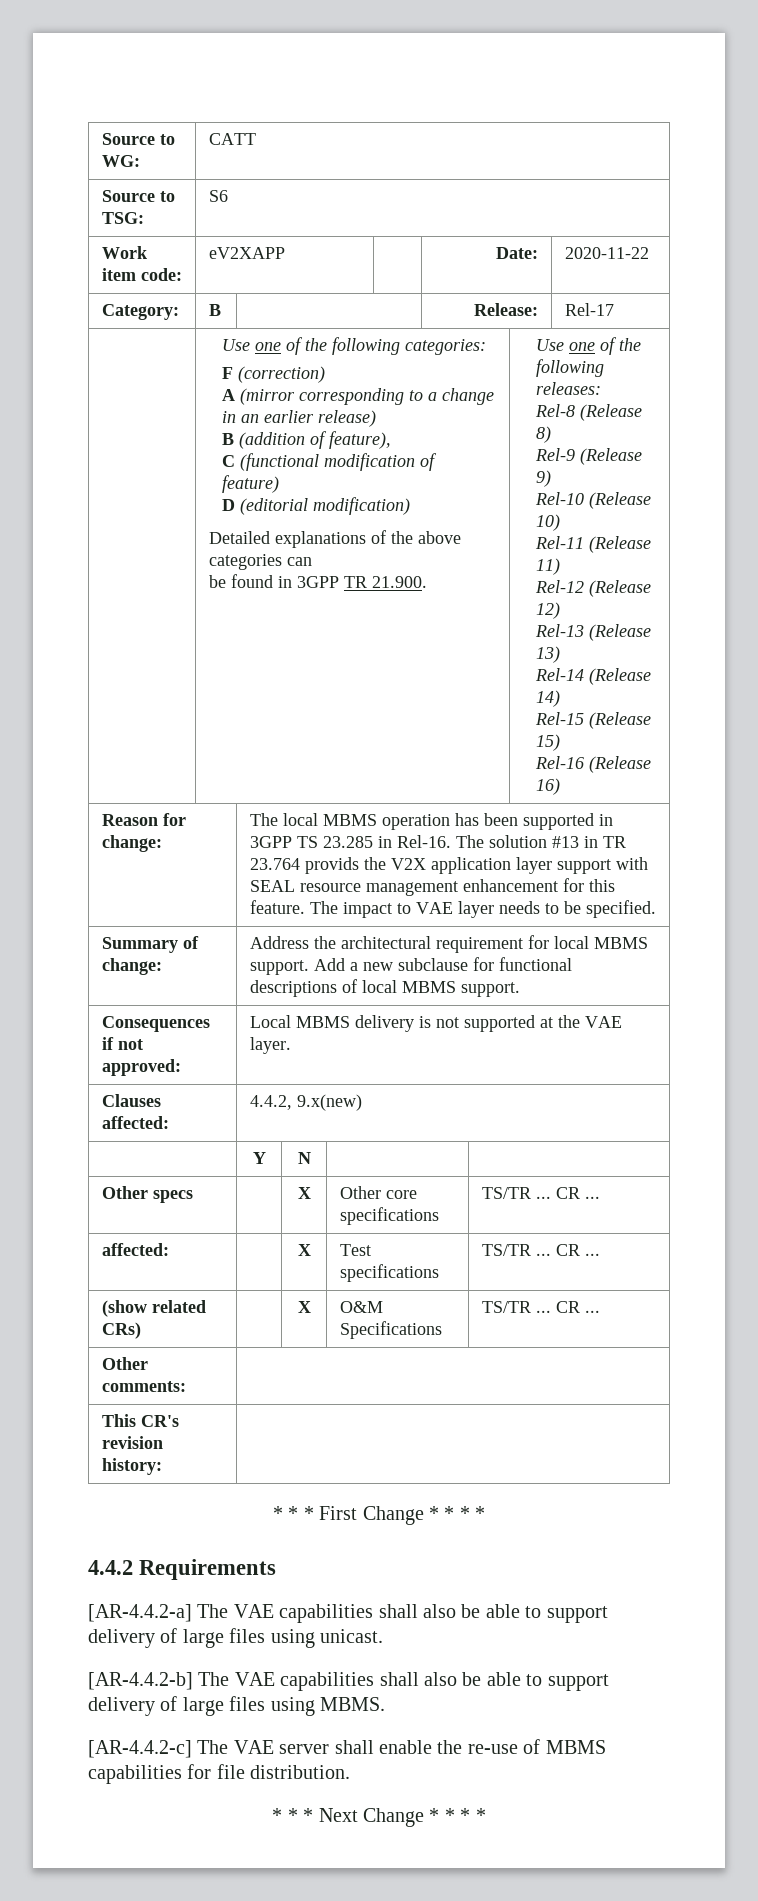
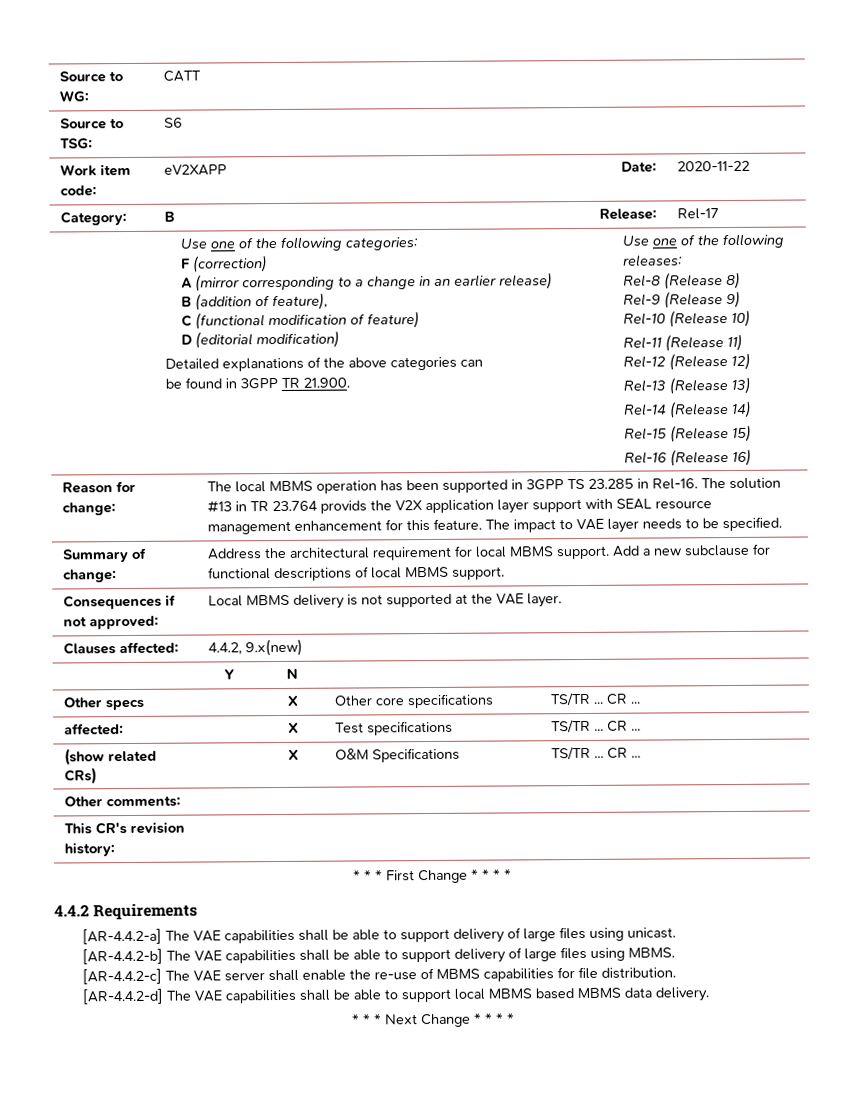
- [AR-4.4.2-a] The VAE capabilities shall also be able to support delivery of large files using unicast.
+ [AR-4.4.2-a] The VAE capabilities shall be able to support delivery of large files using unicast.
- [AR-4.4.2-b] The VAE capabilities shall also be able to support delivery of large files using MBMS.
+ [AR-4.4.2-b] The VAE capabilities shall be able to support delivery of large files using MBMS.
+ [AR-4.4.2-d] The VAE capabilities shall be able to support local MBMS based MBMS data delivery.

